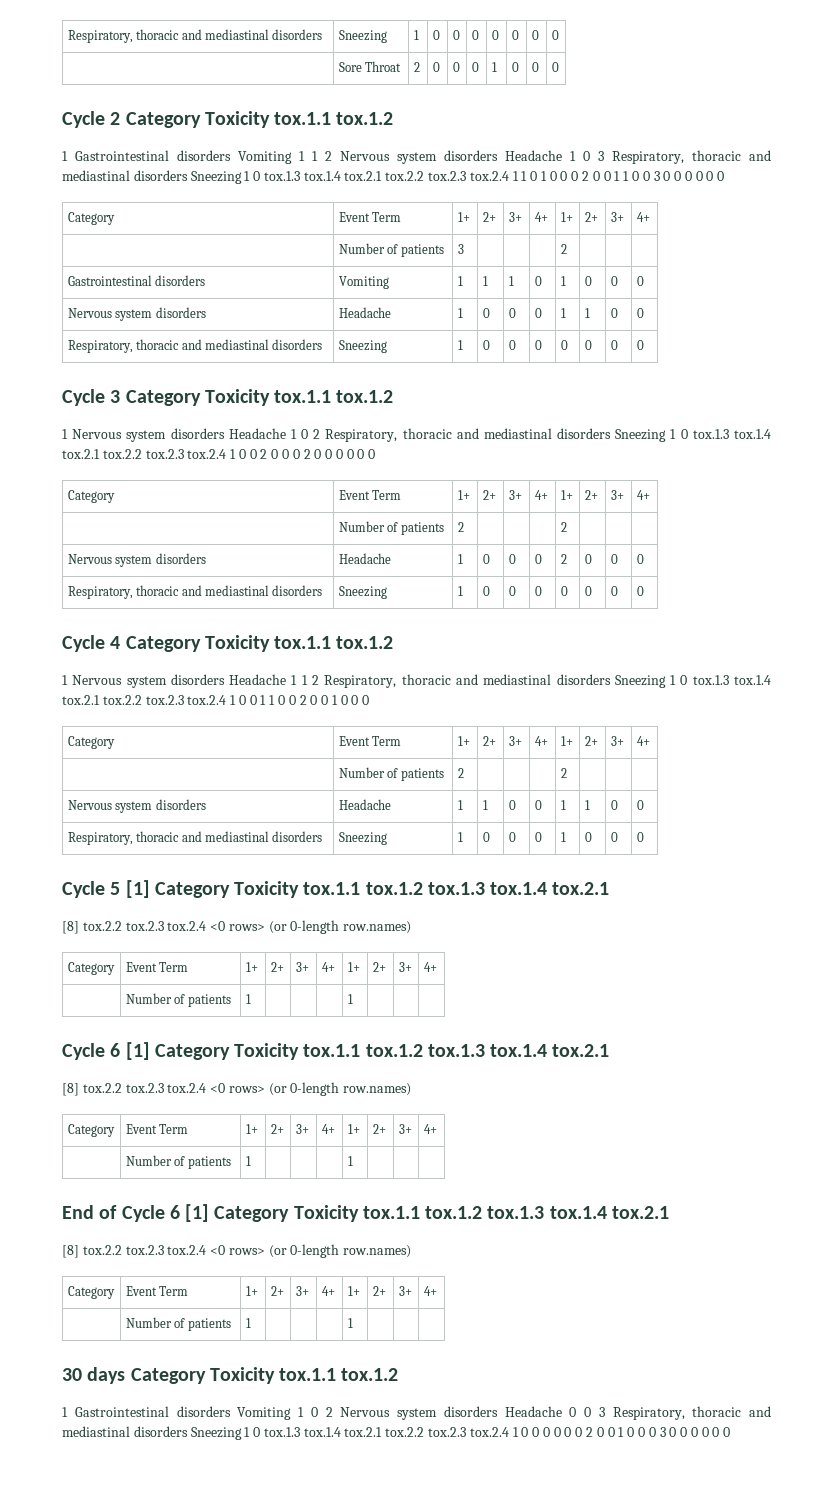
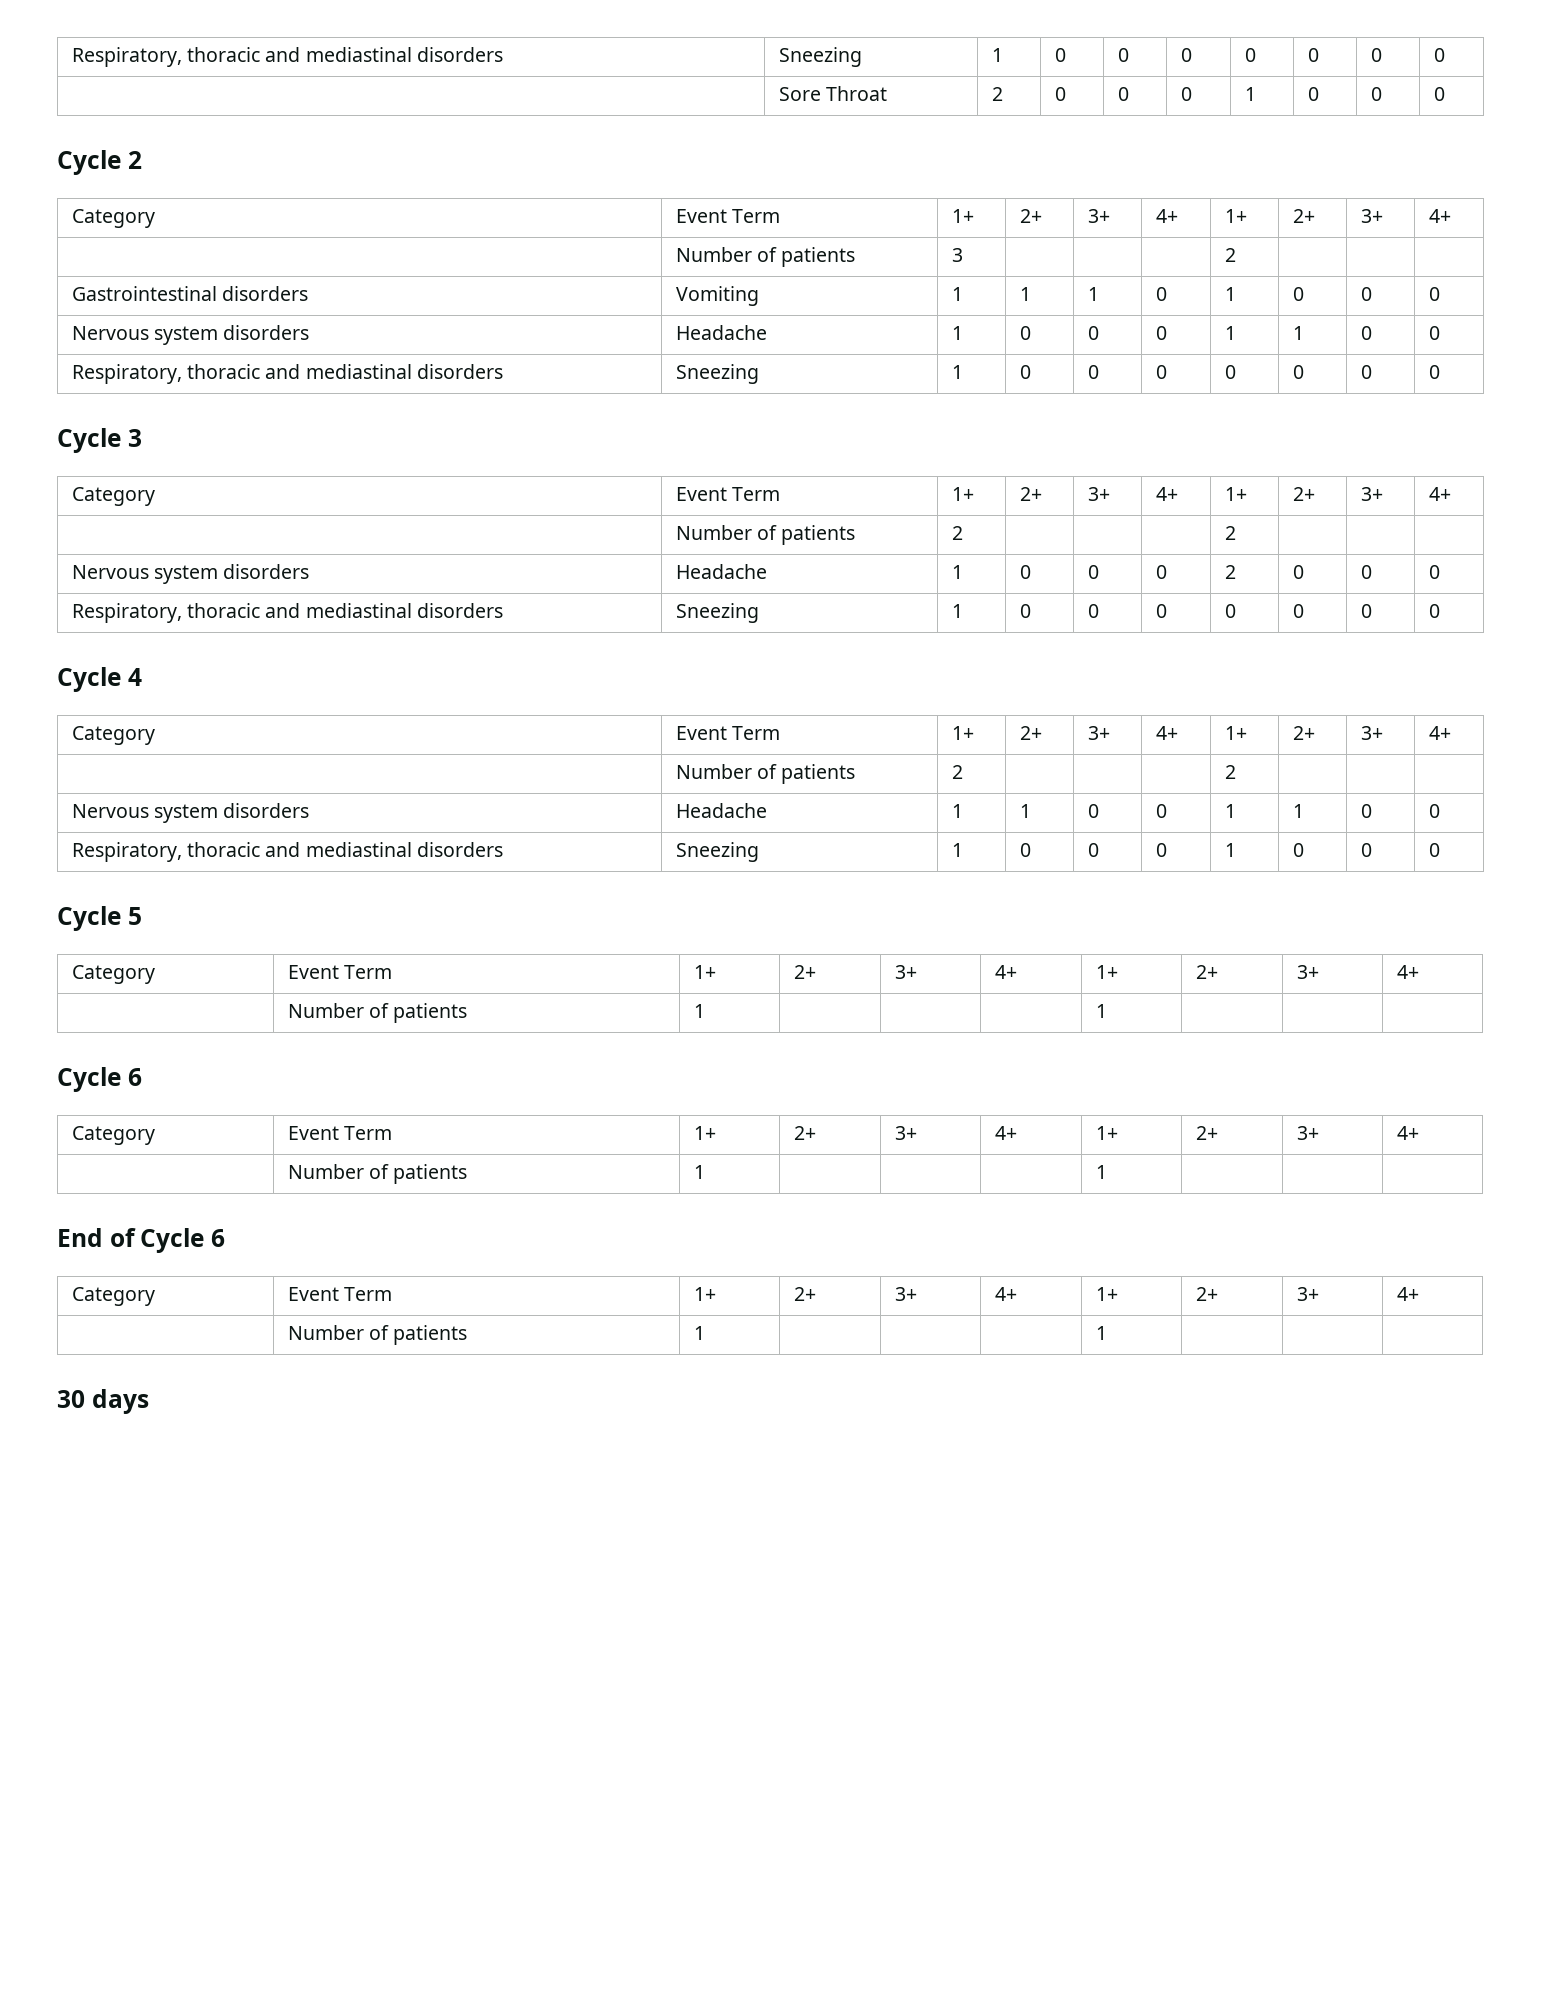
- Cycle 2 Category Toxicity tox.1.1 tox.1.2
- 1 Gastrointestinal disorders Vomiting 1 1 2 Nervous system disorders Headache 1 0 3 Respiratory, thoracic and mediastinal disorders Sneezing 1 0 tox.1.3 tox.1.4 tox.2.1 tox.2.2 tox.2.3 tox.2.4 1 1 0 1 0 0 0 2 0 0 1 1 0 0 3 0 0 0 0 0 0
+ Cycle 2
- Cycle 3 Category Toxicity tox.1.1 tox.1.2
- 1 Nervous system disorders Headache 1 0 2 Respiratory, thoracic and mediastinal disorders Sneezing 1 0 tox.1.3 tox.1.4 tox.2.1 tox.2.2 tox.2.3 tox.2.4 1 0 0 2 0 0 0 2 0 0 0 0 0 0
+ Cycle 3
- Cycle 4 Category Toxicity tox.1.1 tox.1.2
- 1 Nervous system disorders Headache 1 1 2 Respiratory, thoracic and mediastinal disorders Sneezing 1 0 tox.1.3 tox.1.4 tox.2.1 tox.2.2 tox.2.3 tox.2.4 1 0 0 1 1 0 0 2 0 0 1 0 0 0
+ Cycle 4
- Cycle 5 [1] Category Toxicity tox.1.1 tox.1.2 tox.1.3 tox.1.4 tox.2.1
- [8] tox.2.2 tox.2.3 tox.2.4 <0 rows> (or 0-length row.names)
+ Cycle 5
  Category | Event Term | 1+ | 2+ | 3+ | 4+ | 1+ | 2+ | 3+ | 4+
  | Number of patients | 1 | | | | 1 | | |
- Cycle 6 [1] Category Toxicity tox.1.1 tox.1.2 tox.1.3 tox.1.4 tox.2.1
- [8] tox.2.2 tox.2.3 tox.2.4 <0 rows> (or 0-length row.names)
+ Cycle 6
- End of Cycle 6 [1] Category Toxicity tox.1.1 tox.1.2 tox.1.3 tox.1.4 tox.2.1
- [8] tox.2.2 tox.2.3 tox.2.4 <0 rows> (or 0-length row.names)
+ End of Cycle 6
- 30 days Category Toxicity tox.1.1 tox.1.2
- 1 Gastrointestinal disorders Vomiting 1 0 2 Nervous system disorders Headache 0 0 3 Respiratory, thoracic and mediastinal disorders Sneezing 1 0 tox.1.3 tox.1.4 tox.2.1 tox.2.2 tox.2.3 tox.2.4 1 0 0 0 0 0 0 2 0 0 1 0 0 0 3 0 0 0 0 0 0
+ 30 days

